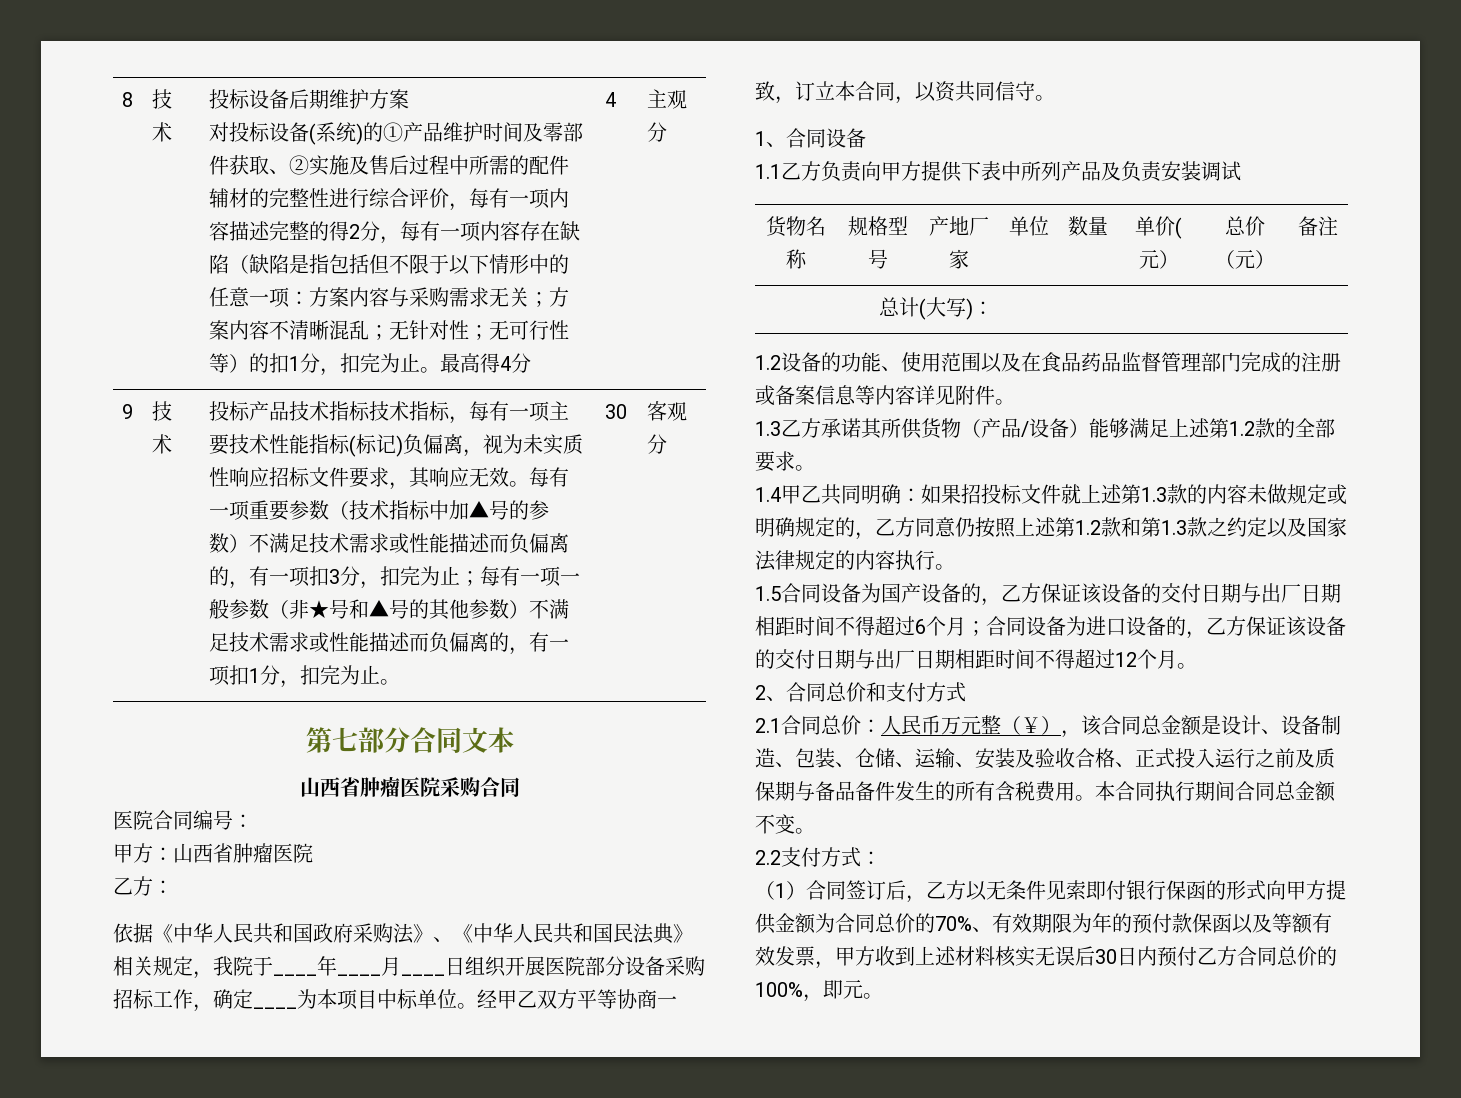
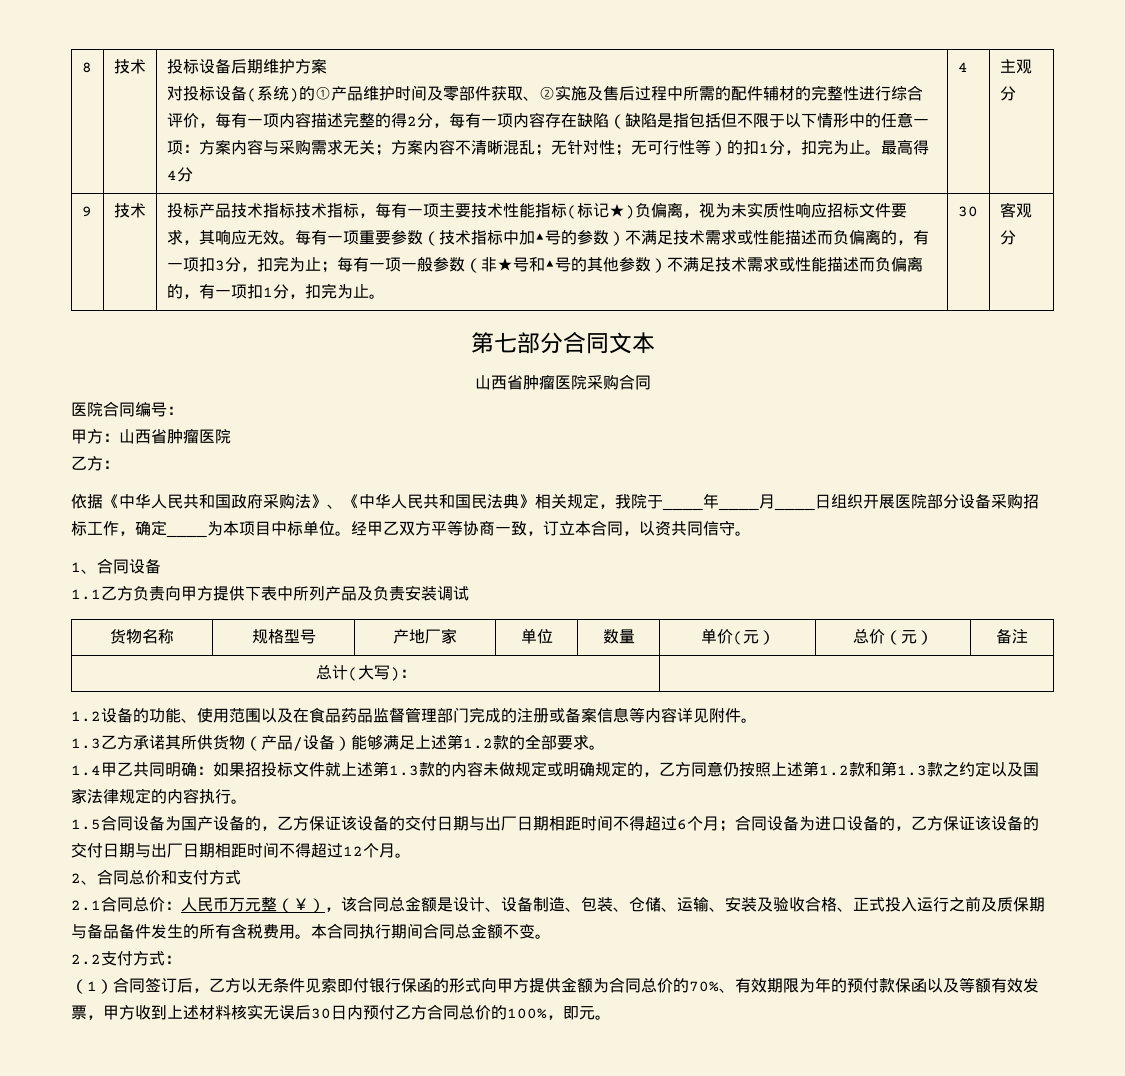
- 投标产品技术指标技术指标，每有一项主要技术性能指标(标记)负偏离，视为未实质性响应招标文件要求，其响应无效。
+ 投标产品技术指标技术指标，每有一项主要技术性能指标(标记★)负偏离，视为未实质性响应招标文件要求，其响应无效。

